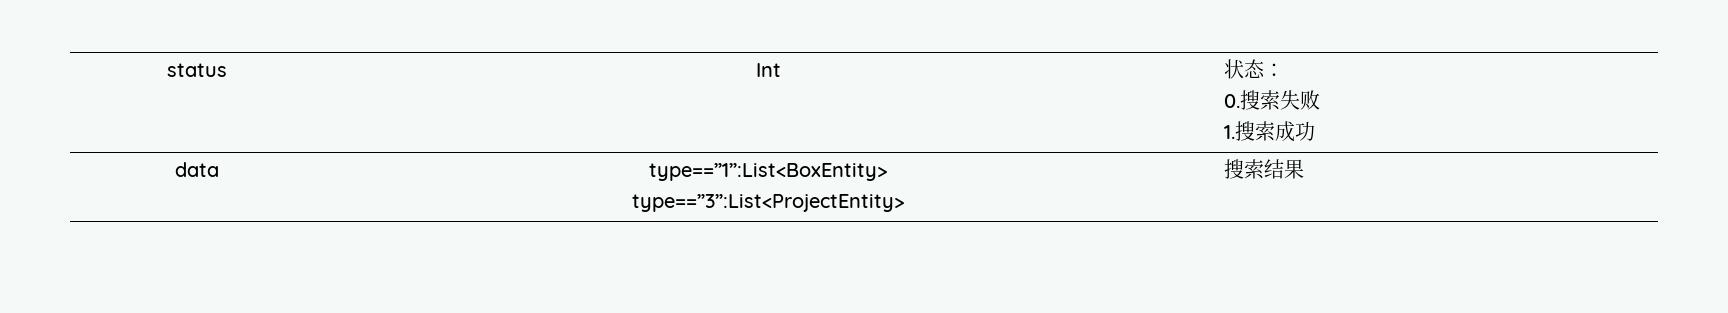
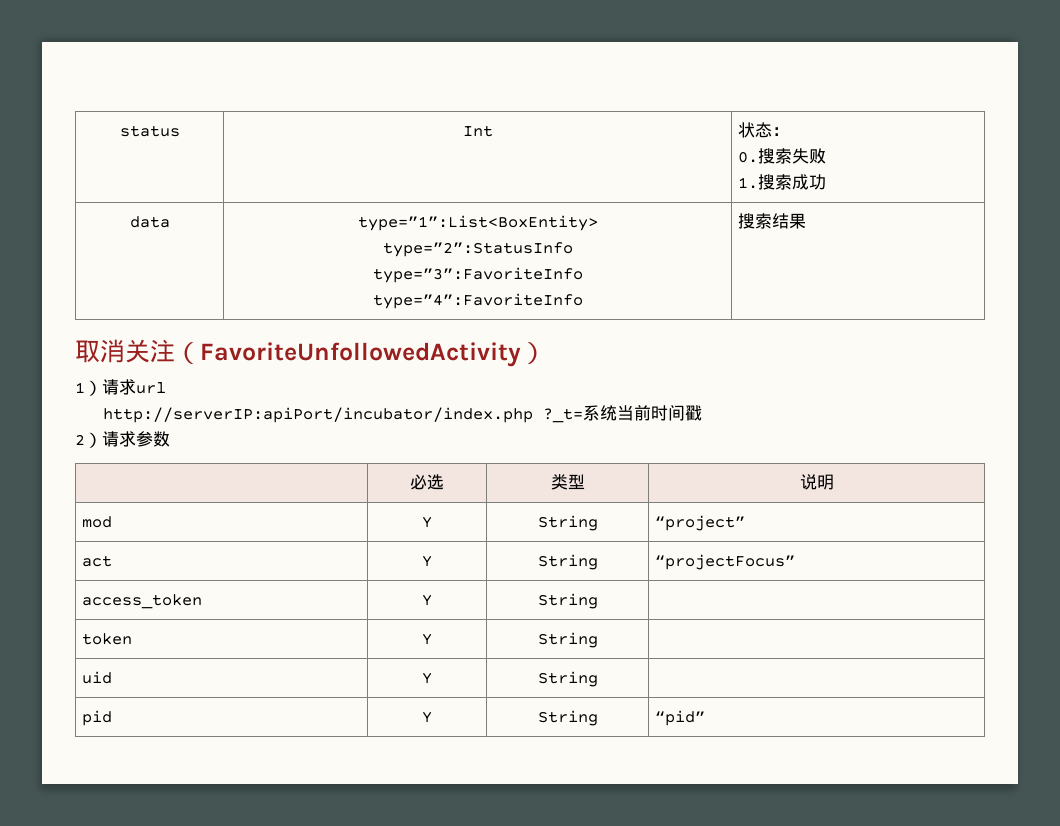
- data | type==”1”:List<BoxEntity>
- type==”3”:List<ProjectEntity> | 搜索结果
+ data | type=”1”:List<BoxEntity>
+ type=”2”:StatusInfo
+ type=”3”:FavoriteInfo
+ type=”4”:FavoriteInfo | 搜索结果
+ 取消关注（FavoriteUnfollowedActivity）
+ 1）请求url
+ http://serverIP:apiPort/incubator/index.php ?_t=系统当前时间戳
+ 2）请求参数
+ | 必选 | 类型 | 说明
+ mod | Y | String | “project”
+ act | Y | String | “projectFocus”
+ access_token | Y | String |
+ token | Y | String |
+ uid | Y | String |
+ pid | Y | String | “pid”

